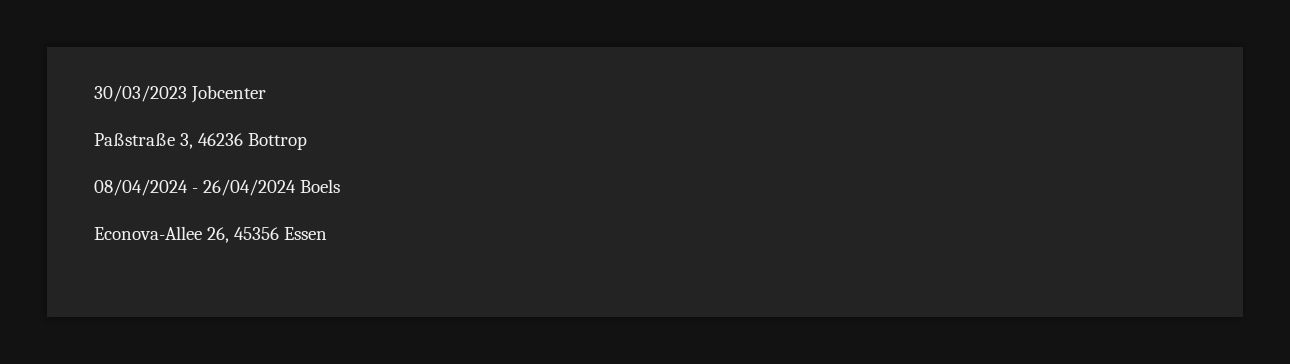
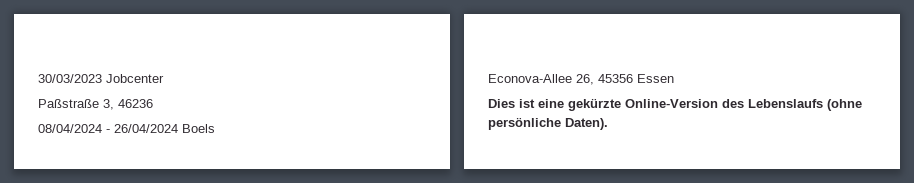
- Paßstraße 3, 46236 Bottrop
+ Paßstraße 3, 46236
+ Dies ist eine gekürzte Online-Version des Lebenslaufs (ohne persönliche Daten).

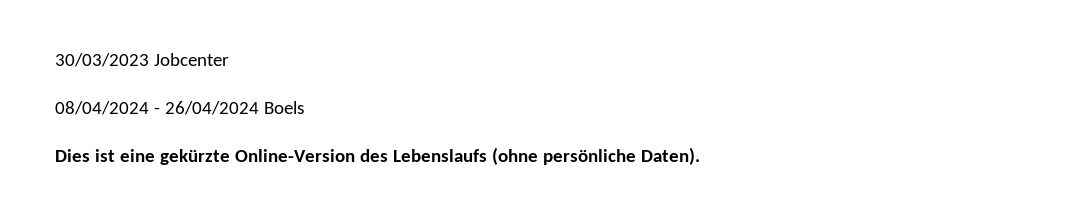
- Paßstraße 3, 46236
- Econova-Allee 26, 45356 Essen

